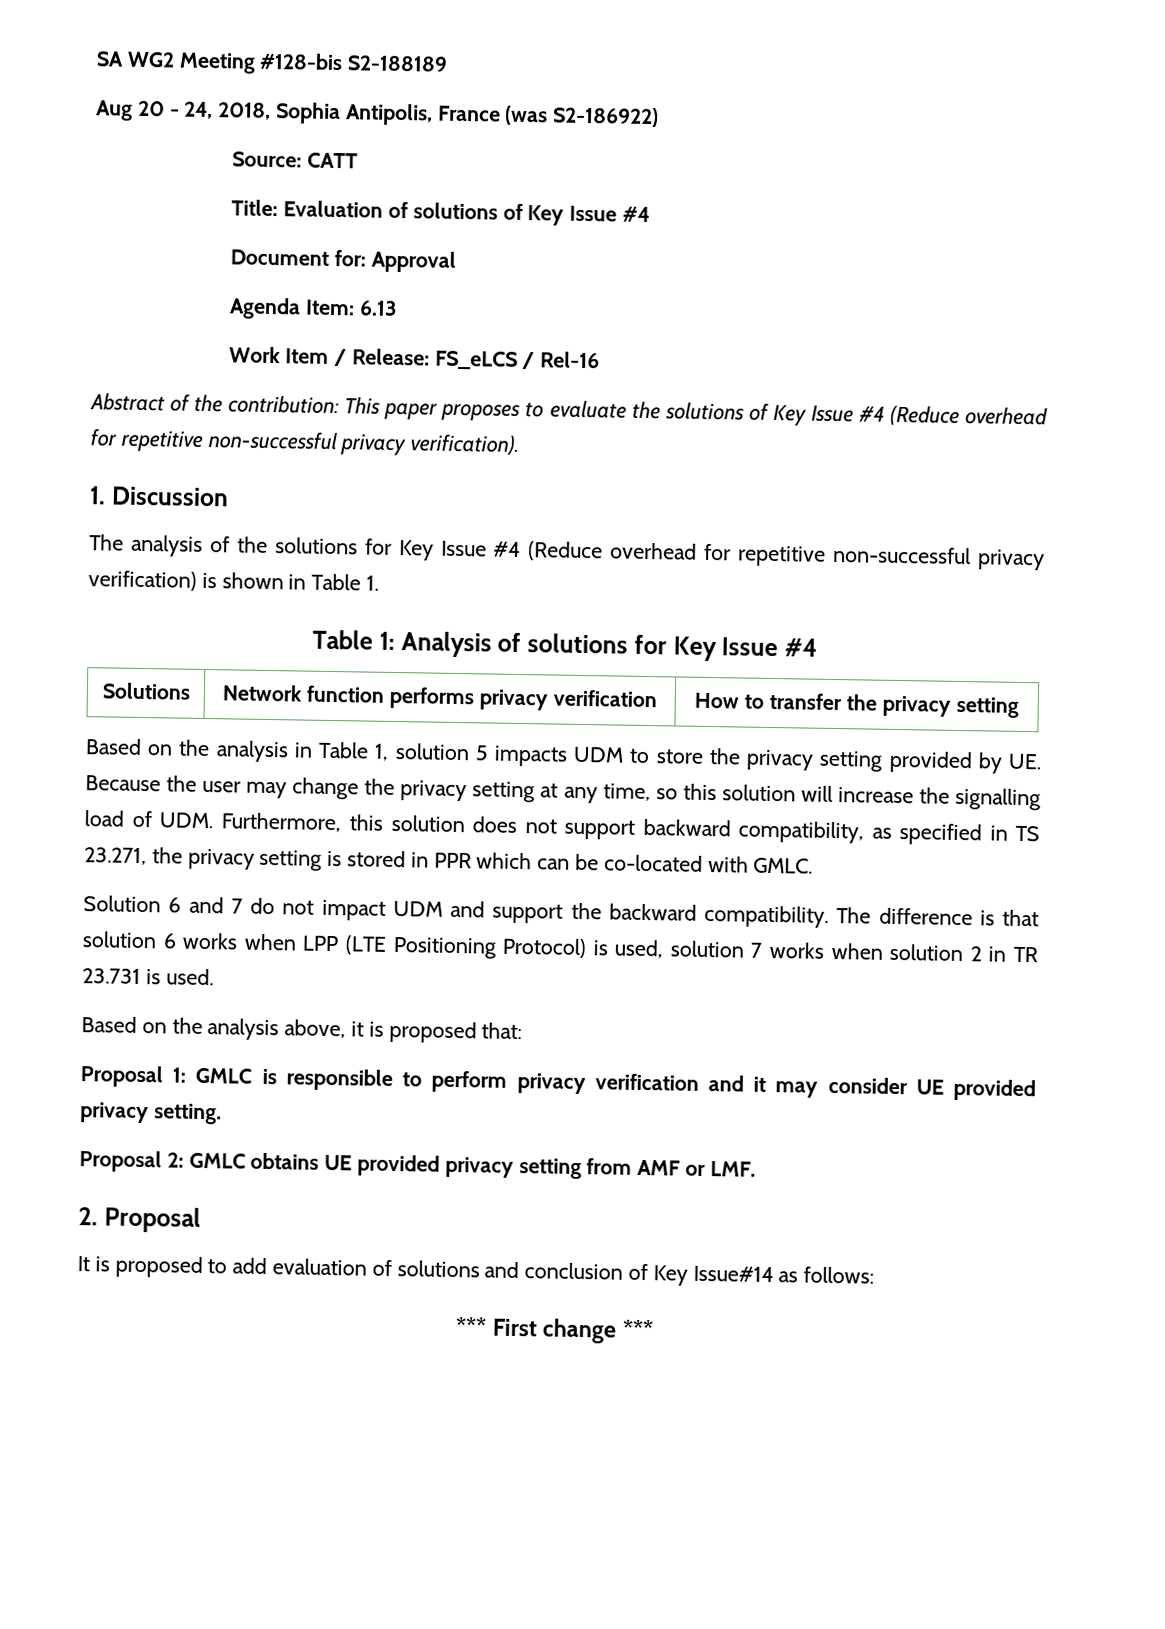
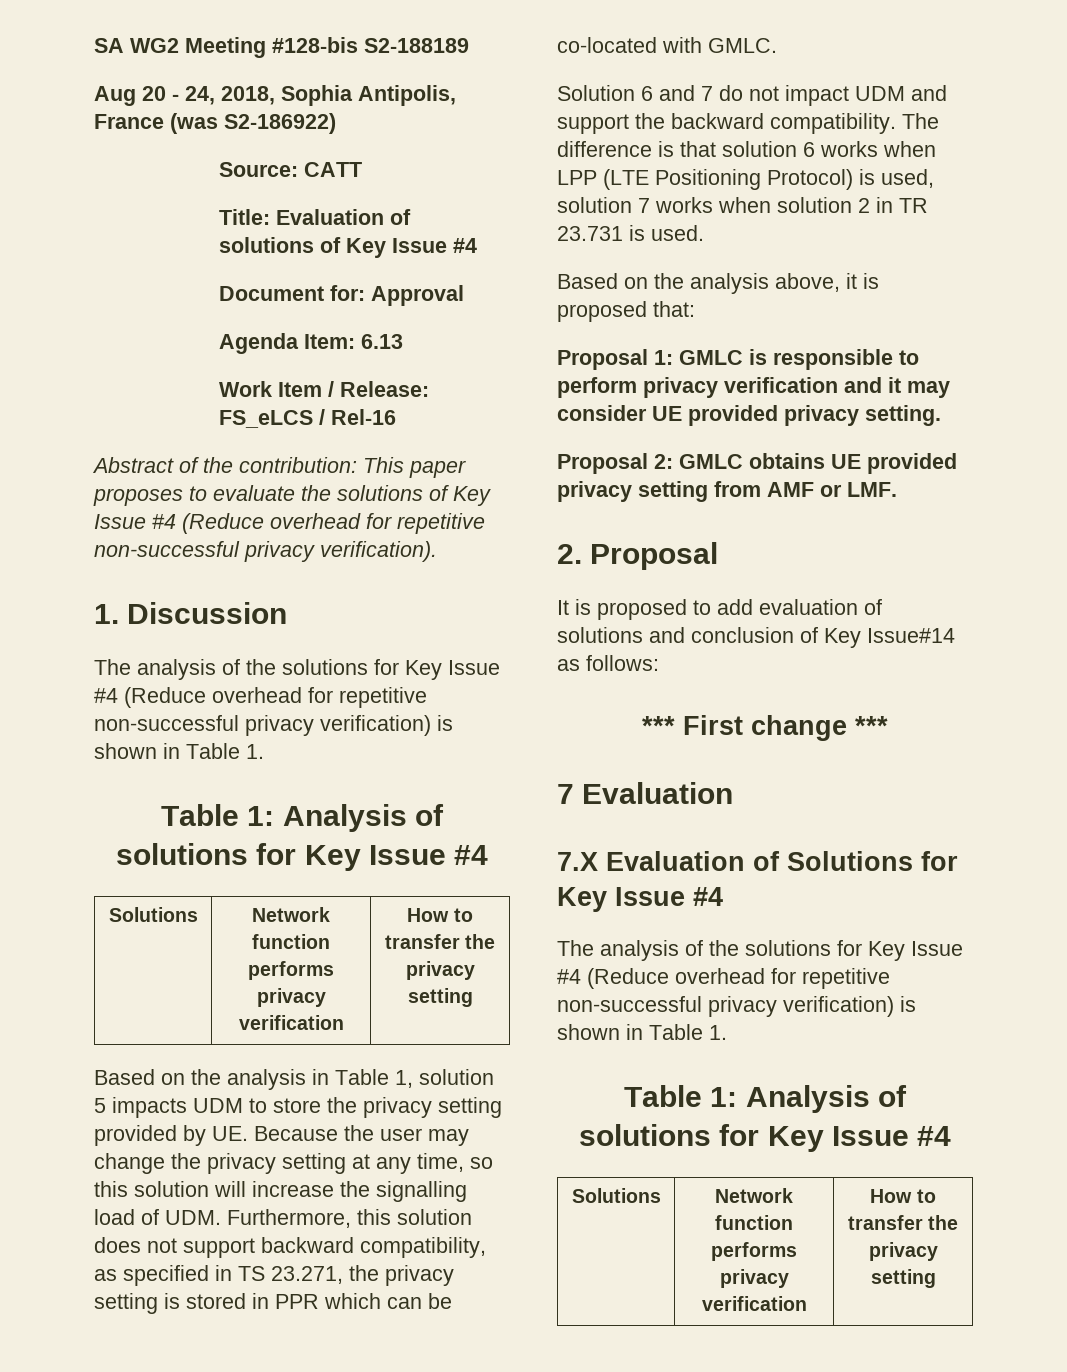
+ 7 Evaluation
+ 7.X Evaluation of Solutions for Key Issue #4
+ The analysis of the solutions for Key Issue #4 (Reduce overhead for repetitive non-successful privacy verification) is shown in Table 1.
+ Table 1: Analysis of solutions for Key Issue #4
+ Solutions | Network function performs privacy verification | How to transfer the privacy setting

